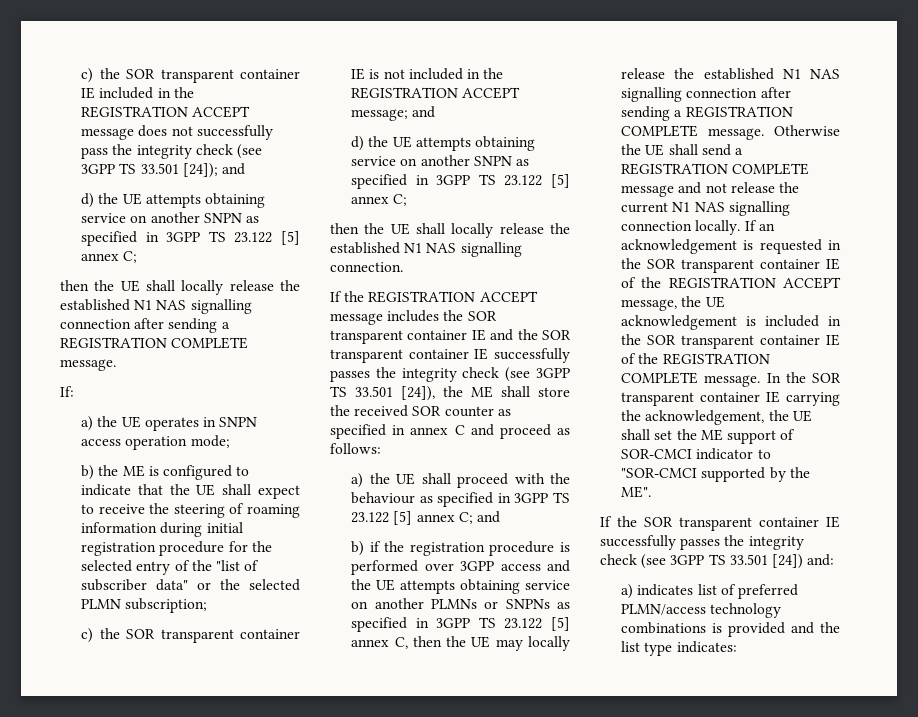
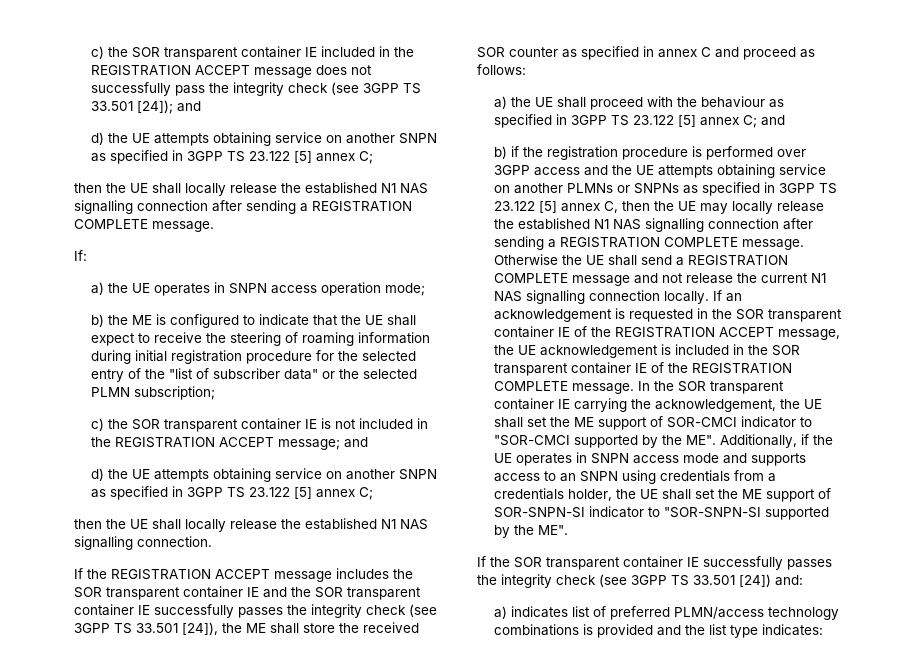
- In the SOR transparent container IE carrying the acknowledgement, the UE shall set the ME support of SOR-CMCI indicator to "SOR-CMCI supported by the ME".
+ In the SOR transparent container IE carrying the acknowledgement, the UE shall set the ME support of SOR-CMCI indicator to "SOR-CMCI supported by the ME". Additionally, if the UE operates in SNPN access mode and supports access to an SNPN using credentials from a credentials holder, the UE shall set the ME support of SOR-SNPN-SI indicator to "SOR-SNPN-SI supported by the ME".

